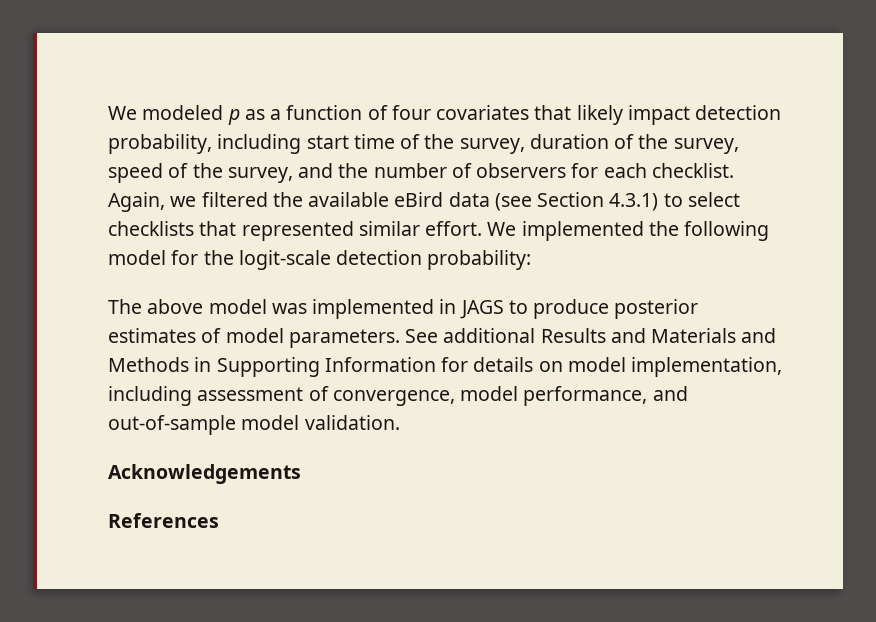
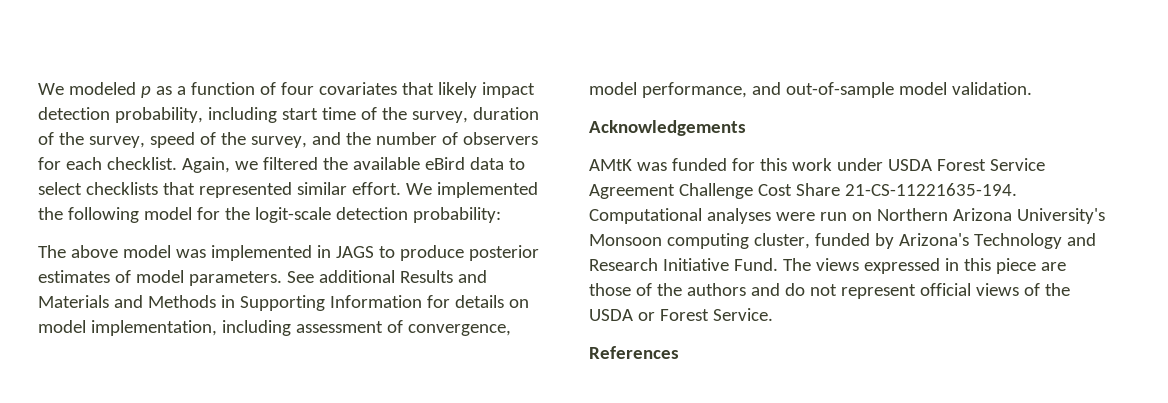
- Again, we filtered the available eBird data (see Section 4.3.1) to select checklists that represented similar effort.
+ Again, we filtered the available eBird data to select checklists that represented similar effort.
+ AMtK was funded for this work under USDA Forest Service Agreement Challenge Cost Share 21-CS-11221635-194. Computational analyses were run on Northern Arizona University's Monsoon computing cluster, funded by Arizona's Technology and Research Initiative Fund. The views expressed in this piece are those of the authors and do not represent official views of the USDA or Forest Service.

